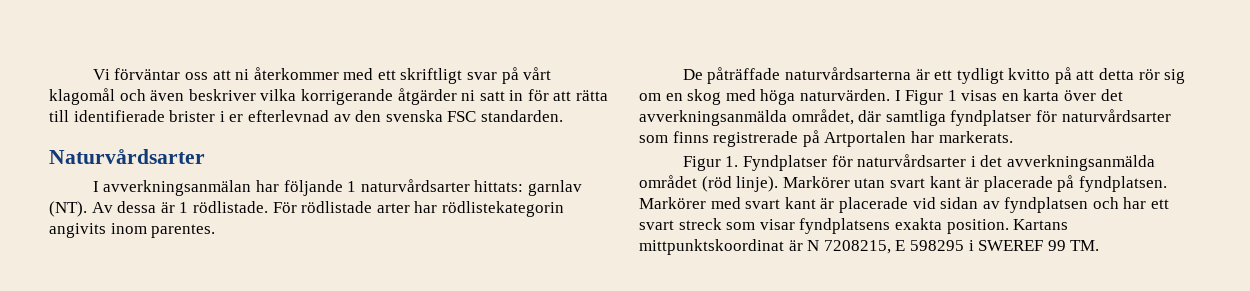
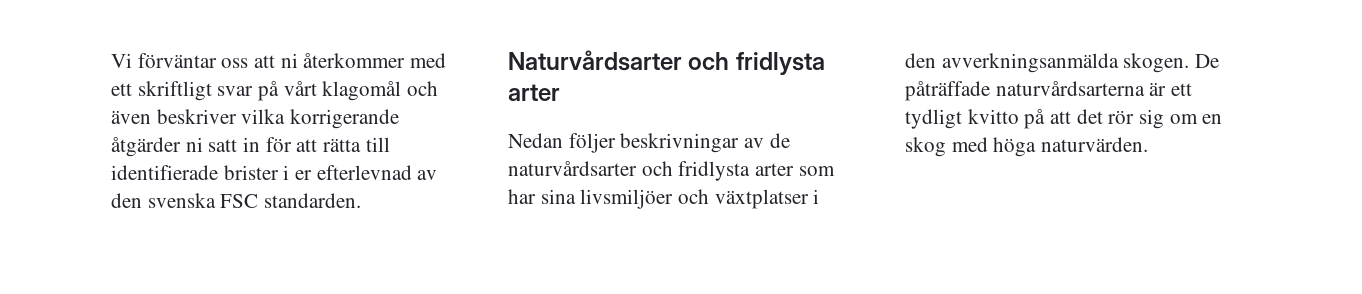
- Naturvårdsarter
- I avverkningsanmälan har följande 1 naturvårdsarter hittats: garnlav (NT). Av dessa är 1 rödlistade. För rödlistade arter har rödlistekategorin angivits inom parentes.
- De påträffade naturvårdsarterna är ett tydligt kvitto på att detta rör sig om en skog med höga naturvärden. I Figur 1 visas en karta över det avverkningsanmälda området, där samtliga fyndplatser för naturvårdsarter som finns registrerade på Artportalen har markerats.
- Figur 1. Fyndplatser för naturvårdsarter i det avverkningsanmälda området (röd linje). Markörer utan svart kant är placerade på fyndplatsen. Markörer med svart kant är placerade vid sidan av fyndplatsen och har ett svart streck som visar fyndplatsens exakta position. Kartans mittpunktskoordinat är N 7208215, E 598295 i SWEREF 99 TM.
+ Naturvårdsarter och fridlysta arter
+ Nedan följer beskrivningar av de naturvårdsarter och fridlysta arter som har sina livsmiljöer och växtplatser i den avverkningsanmälda skogen. De påträffade naturvårdsarterna är ett tydligt kvitto på att det rör sig om en skog med höga naturvärden.

